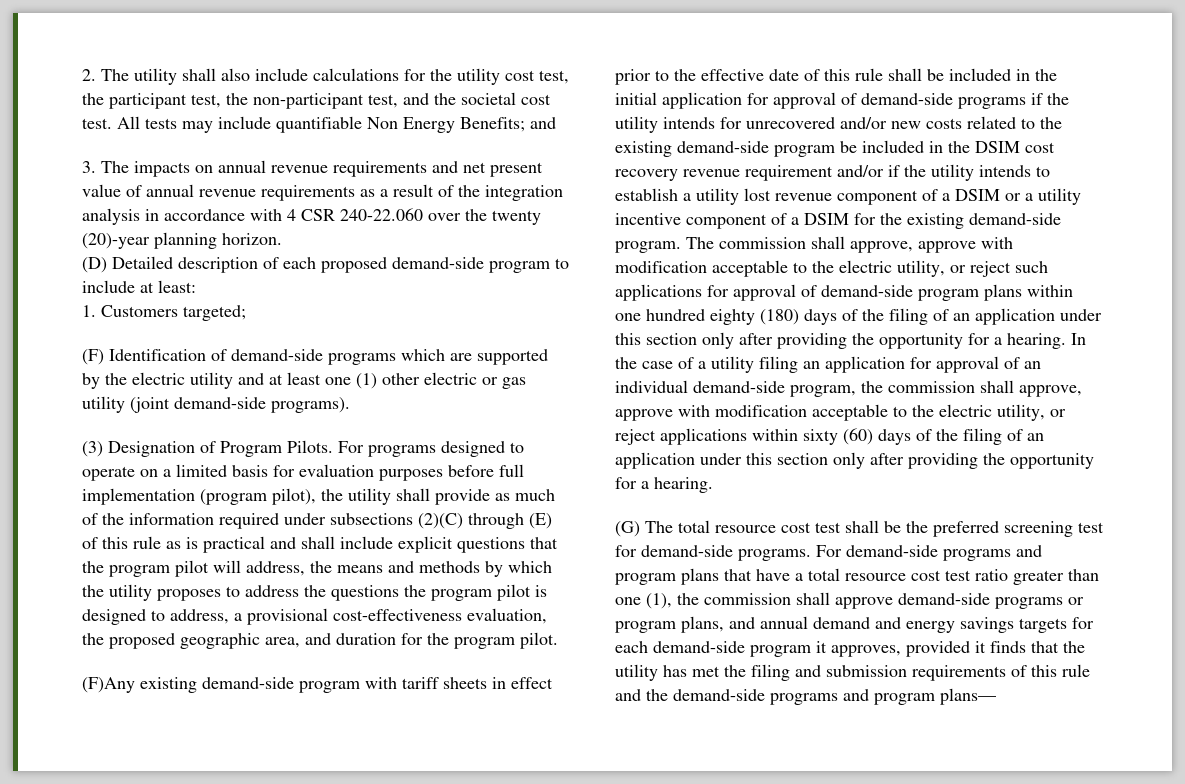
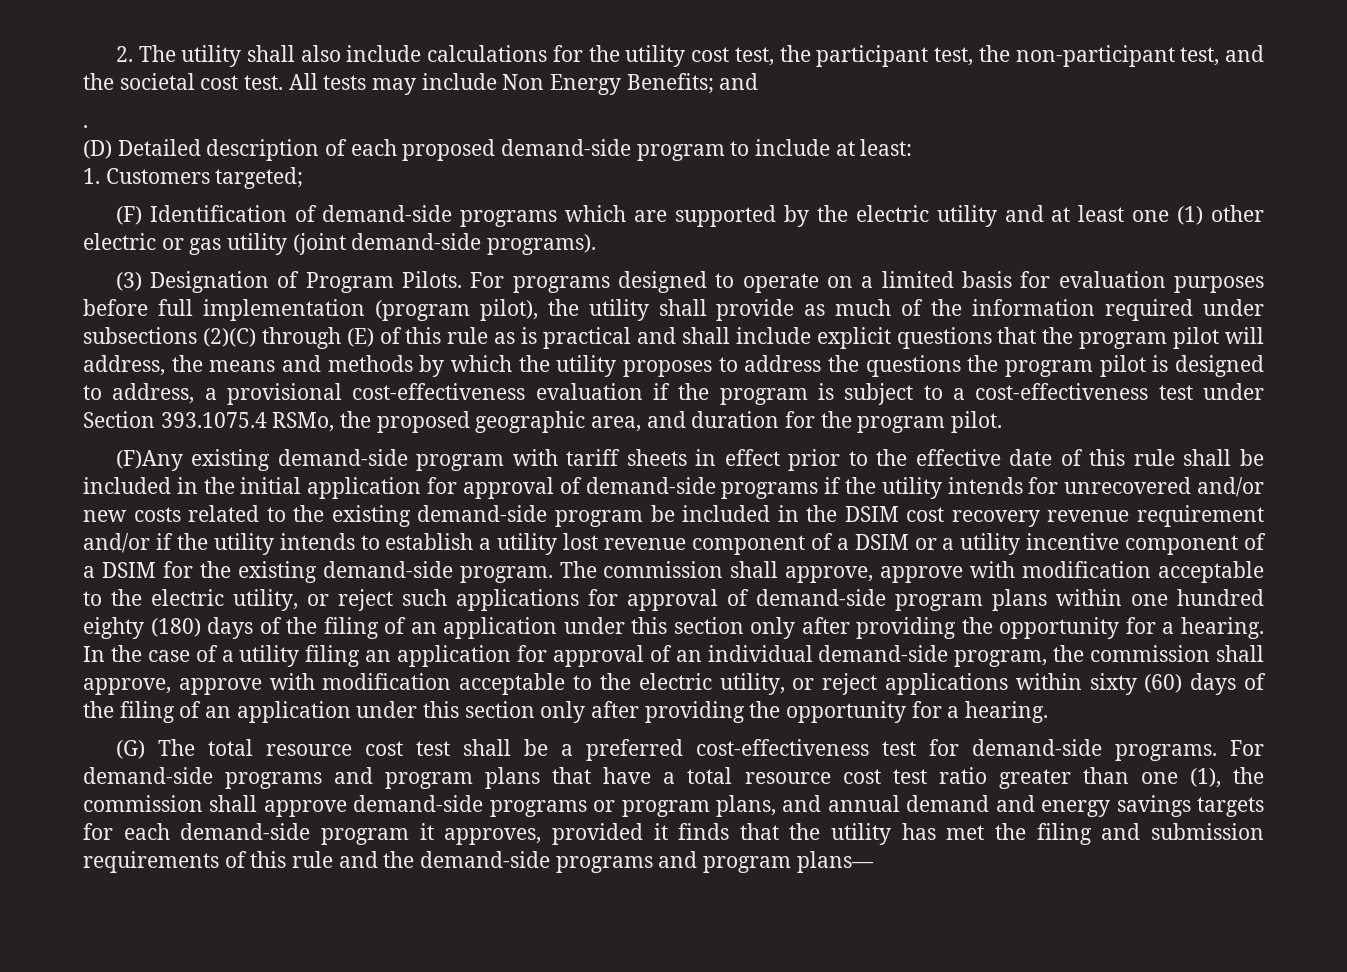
- All tests may include quantifiable Non Energy Benefits; and
+ All tests may include Non Energy Benefits; and
- 3. The impacts on annual revenue requirements and net present value of annual revenue requirements as a result of the integration analysis in accordance with 4 CSR 240-22.060 over the twenty (20)-year planning horizon.
+ .
- For programs designed to operate on a limited basis for evaluation purposes before full implementation (program pilot), the utility shall provide as much of the information required under subsections (2)(C) through (E) of this rule as is practical and shall include explicit questions that the program pilot will address, the means and methods by which the utility proposes to address the questions the program pilot is designed to address, a provisional cost-effectiveness evaluation, the proposed geographic area, and duration for the program pilot.
+ For programs designed to operate on a limited basis for evaluation purposes before full implementation (program pilot), the utility shall provide as much of the information required under subsections (2)(C) through (E) of this rule as is practical and shall include explicit questions that the program pilot will address, the means and methods by which the utility proposes to address the questions the program pilot is designed to address, a provisional cost-effectiveness evaluation if the program is subject to a cost-effectiveness test under Section 393.1075.4 RSMo, the proposed geographic area, and duration for the program pilot.
- (G) The total resource cost test shall be the preferred screening test for demand-side programs.
+ (G) The total resource cost test shall be a preferred cost-effectiveness test for demand-side programs.

